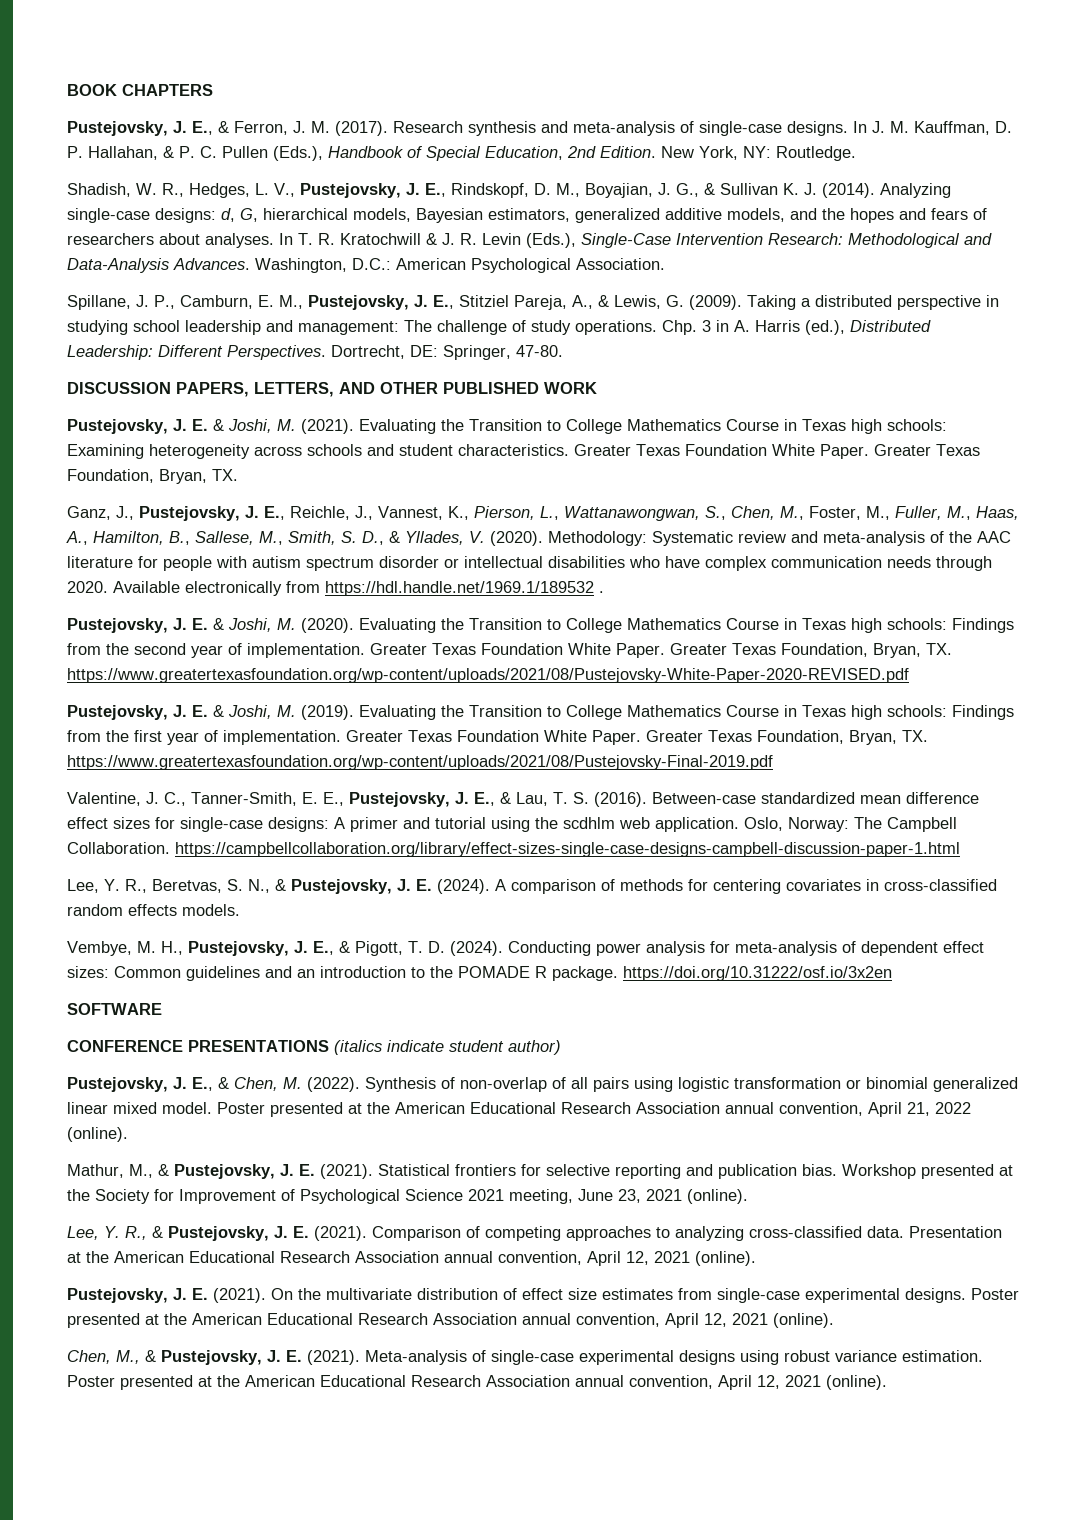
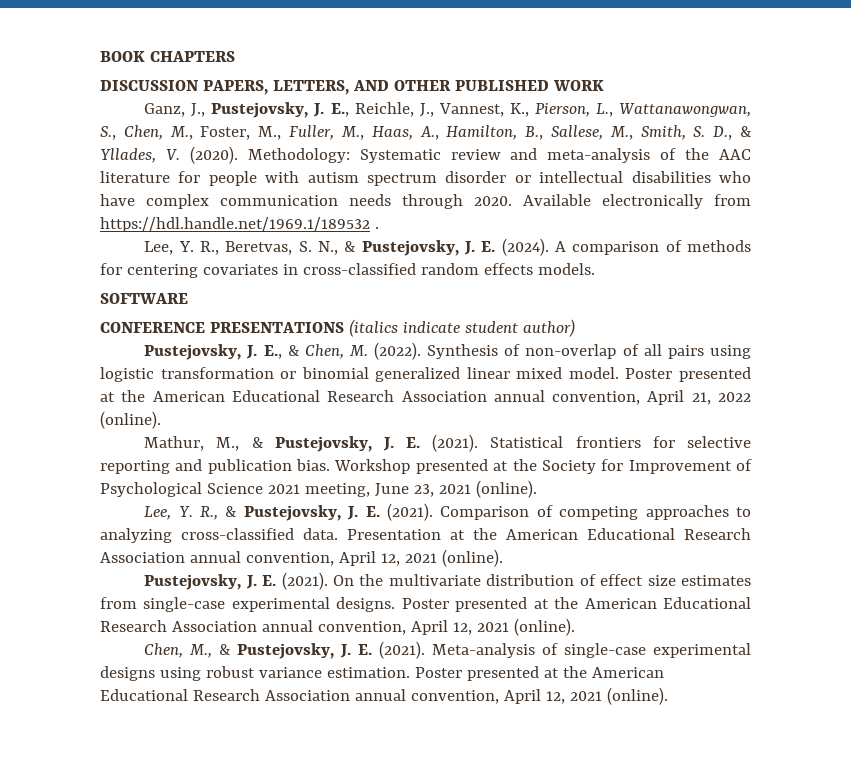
- Pustejovsky, J. E., & Ferron, J. M. (2017). Research synthesis and meta-analysis of single-case designs. In J. M. Kauffman, D. P. Hallahan, & P. C. Pullen (Eds.), Handbook of Special Education, 2nd Edition. New York, NY: Routledge.
- Shadish, W. R., Hedges, L. V., Pustejovsky, J. E., Rindskopf, D. M., Boyajian, J. G., & Sullivan K. J. (2014). Analyzing single-case designs: d, G, hierarchical models, Bayesian estimators, generalized additive models, and the hopes and fears of researchers about analyses. In T. R. Kratochwill & J. R. Levin (Eds.), Single-Case Intervention Research: Methodological and Data-Analysis Advances. Washington, D.C.: American Psychological Association.
- Spillane, J. P., Camburn, E. M., Pustejovsky, J. E., Stitziel Pareja, A., & Lewis, G. (2009). Taking a distributed perspective in studying school leadership and management: The challenge of study operations. Chp. 3 in A. Harris (ed.), Distributed Leadership: Different Perspectives. Dortrecht, DE: Springer, 47-80.
- Pustejovsky, J. E. & Joshi, M. (2021). Evaluating the Transition to College Mathematics Course in Texas high schools: Examining heterogeneity across schools and student characteristics. Greater Texas Foundation White Paper. Greater Texas Foundation, Bryan, TX.
- Pustejovsky, J. E. & Joshi, M. (2020). Evaluating the Transition to College Mathematics Course in Texas high schools: Findings from the second year of implementation. Greater Texas Foundation White Paper. Greater Texas Foundation, Bryan, TX. https://www.greatertexasfoundation.org/wp-content/uploads/2021/08/Pustejovsky-White-Paper-2020-REVISED.pdf
- Pustejovsky, J. E. & Joshi, M. (2019). Evaluating the Transition to College Mathematics Course in Texas high schools: Findings from the first year of implementation. Greater Texas Foundation White Paper. Greater Texas Foundation, Bryan, TX. https://www.greatertexasfoundation.org/wp-content/uploads/2021/08/Pustejovsky-Final-2019.pdf
- Valentine, J. C., Tanner-Smith, E. E., Pustejovsky, J. E., & Lau, T. S. (2016). Between-case standardized mean difference effect sizes for single-case designs: A primer and tutorial using the scdhlm web application. Oslo, Norway: The Campbell Collaboration. https://campbellcollaboration.org/library/effect-sizes-single-case-designs-campbell-discussion-paper-1.html
- Vembye, M. H., Pustejovsky, J. E., & Pigott, T. D. (2024). Conducting power analysis for meta-analysis of dependent effect sizes: Common guidelines and an introduction to the POMADE R package. https://doi.org/10.31222/osf.io/3x2en

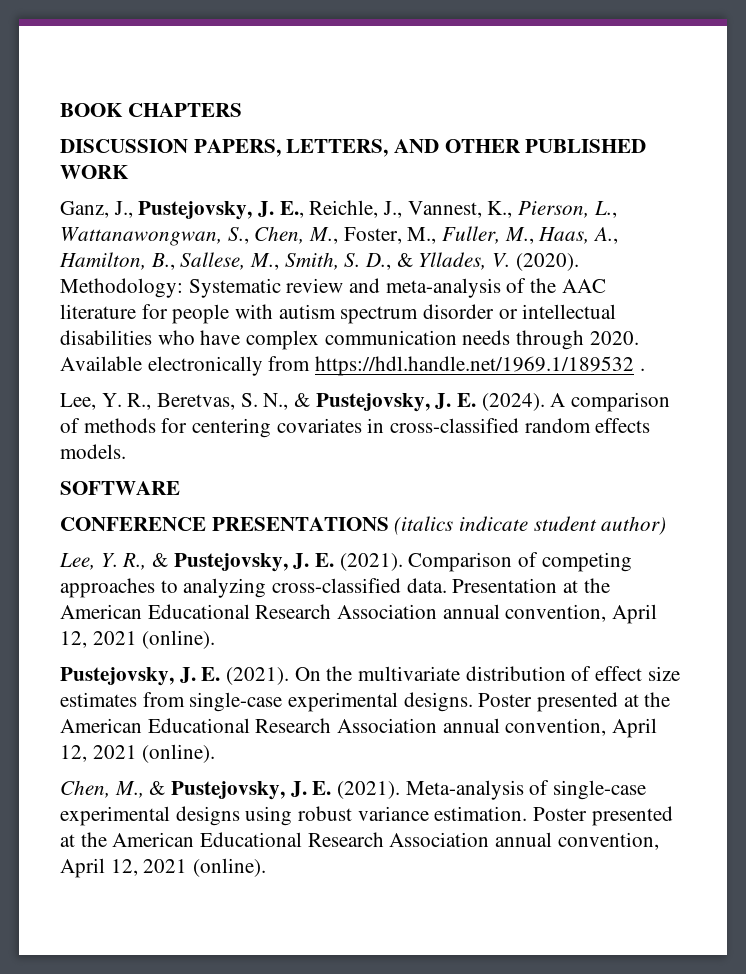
- Pustejovsky, J. E., & Chen, M. (2022). Synthesis of non-overlap of all pairs using logistic transformation or binomial generalized linear mixed model. Poster presented at the American Educational Research Association annual convention, April 21, 2022 (online).
- Mathur, M., & Pustejovsky, J. E. (2021). Statistical frontiers for selective reporting and publication bias. Workshop presented at the Society for Improvement of Psychological Science 2021 meeting, June 23, 2021 (online).

